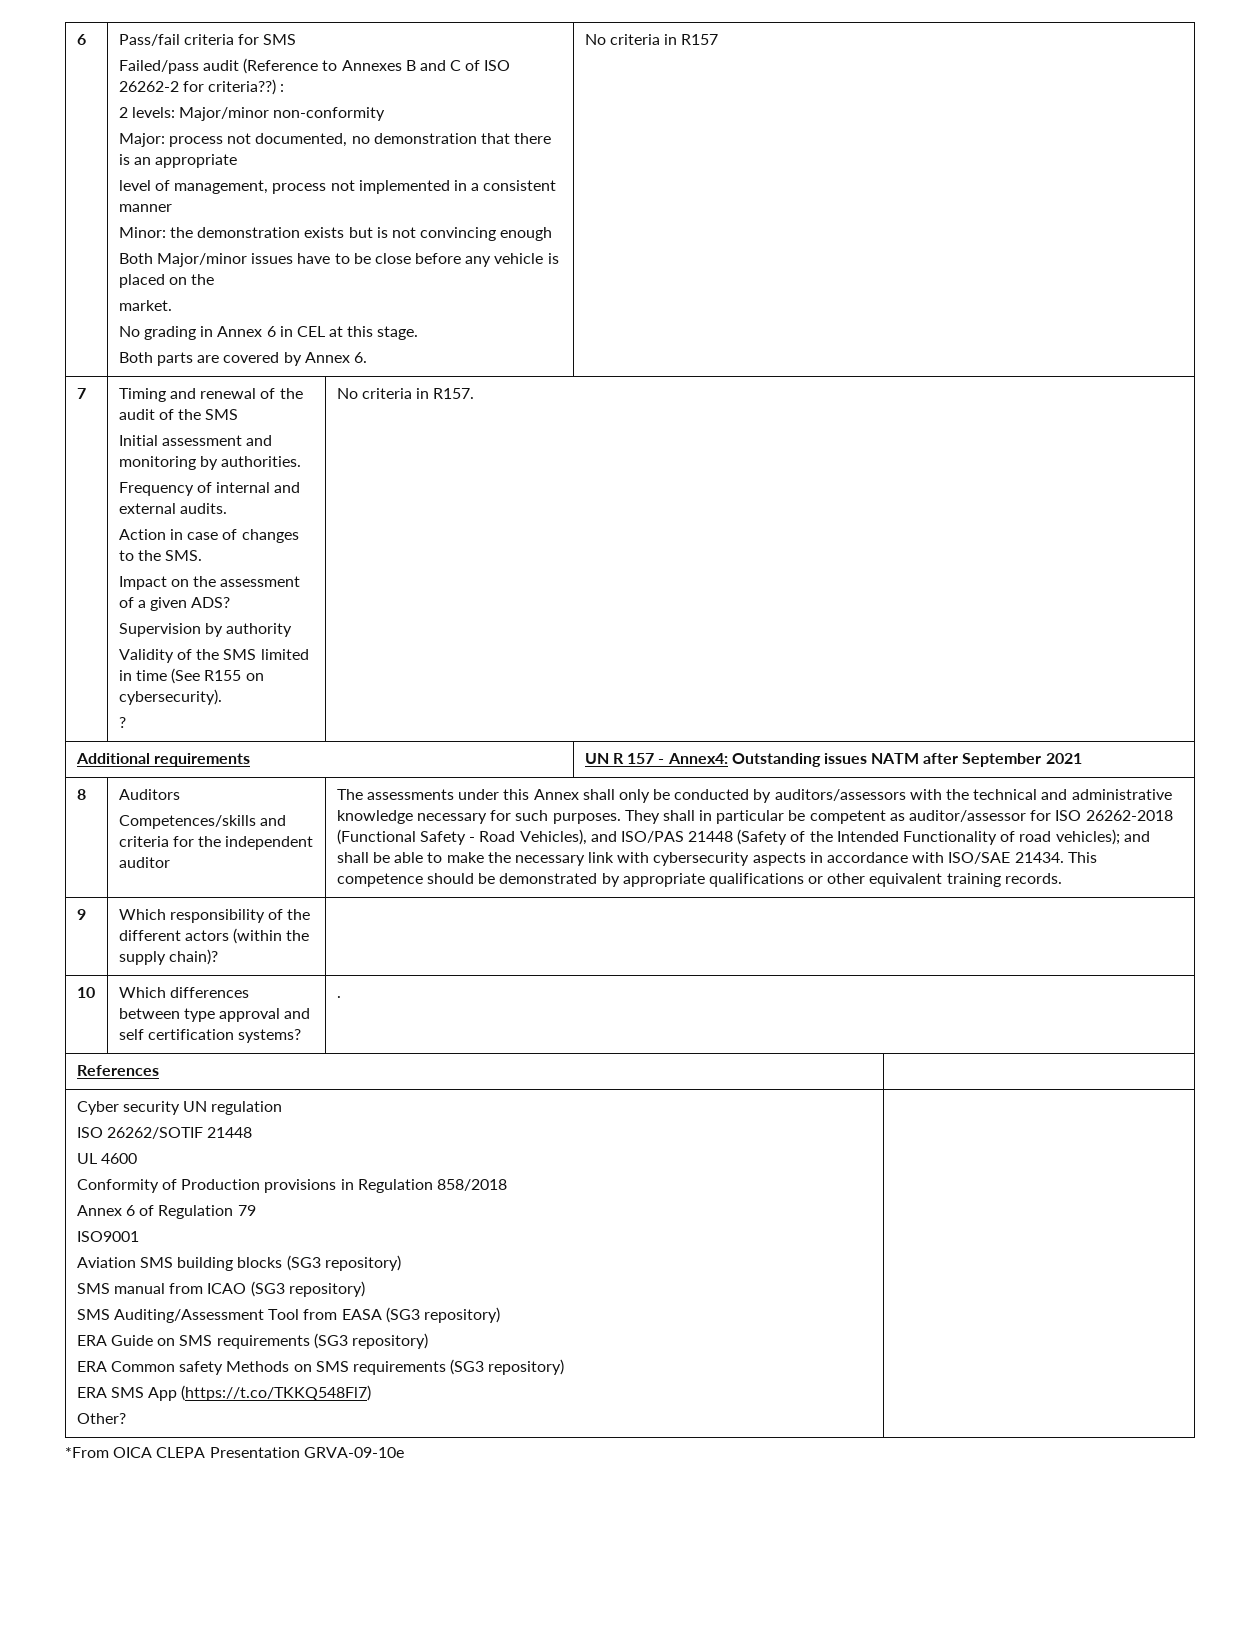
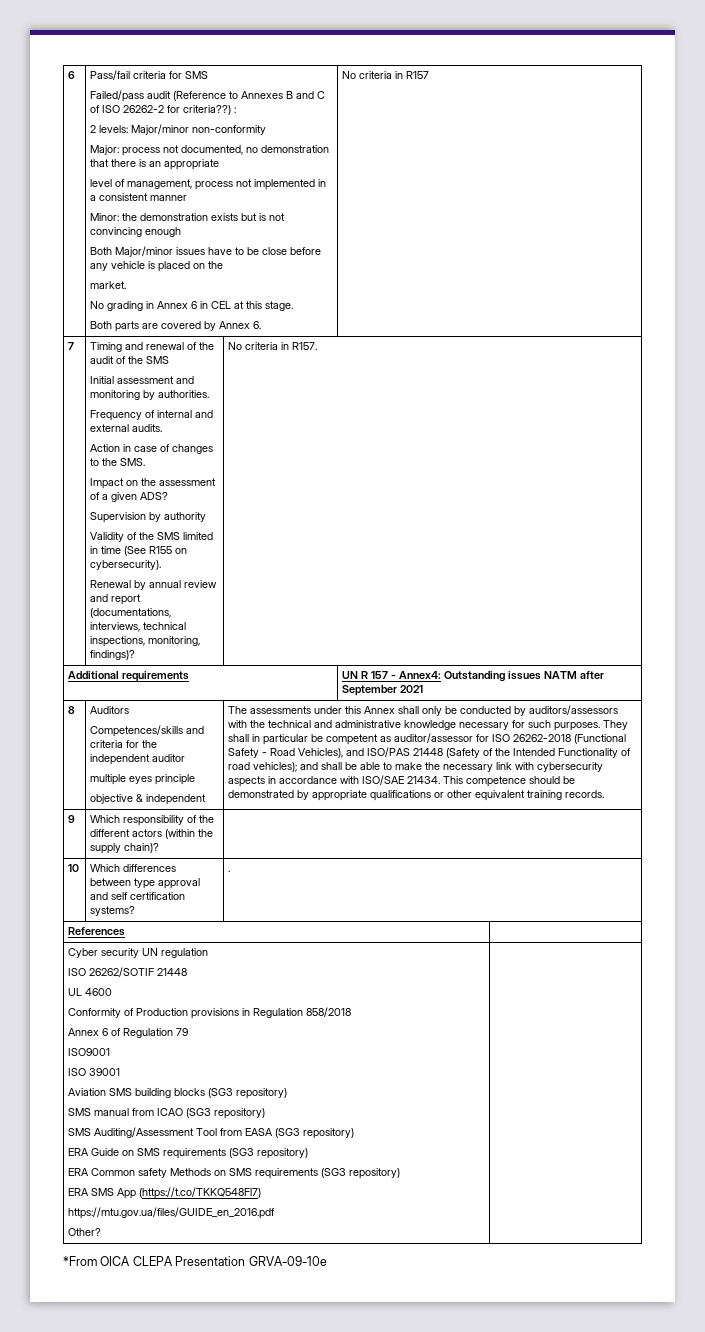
- ?
+ Renewal by annual review and report (documentations, interviews, technical inspections, monitoring, findings)?
+ multiple eyes principle
+ objective & independent
+ ISO 39001
+ https://mtu.gov.ua/files/GUIDE_en_2016.pdf

